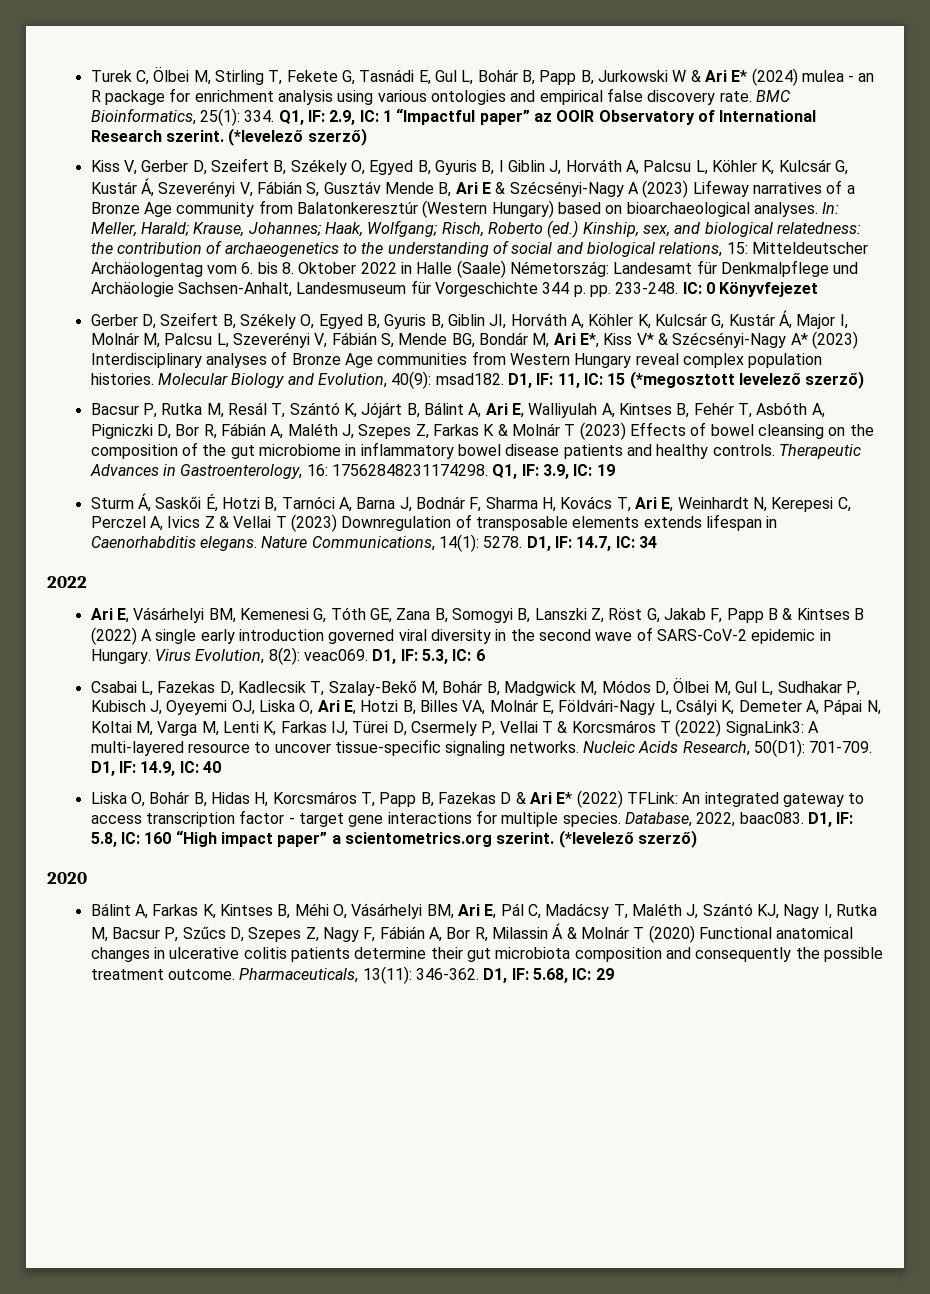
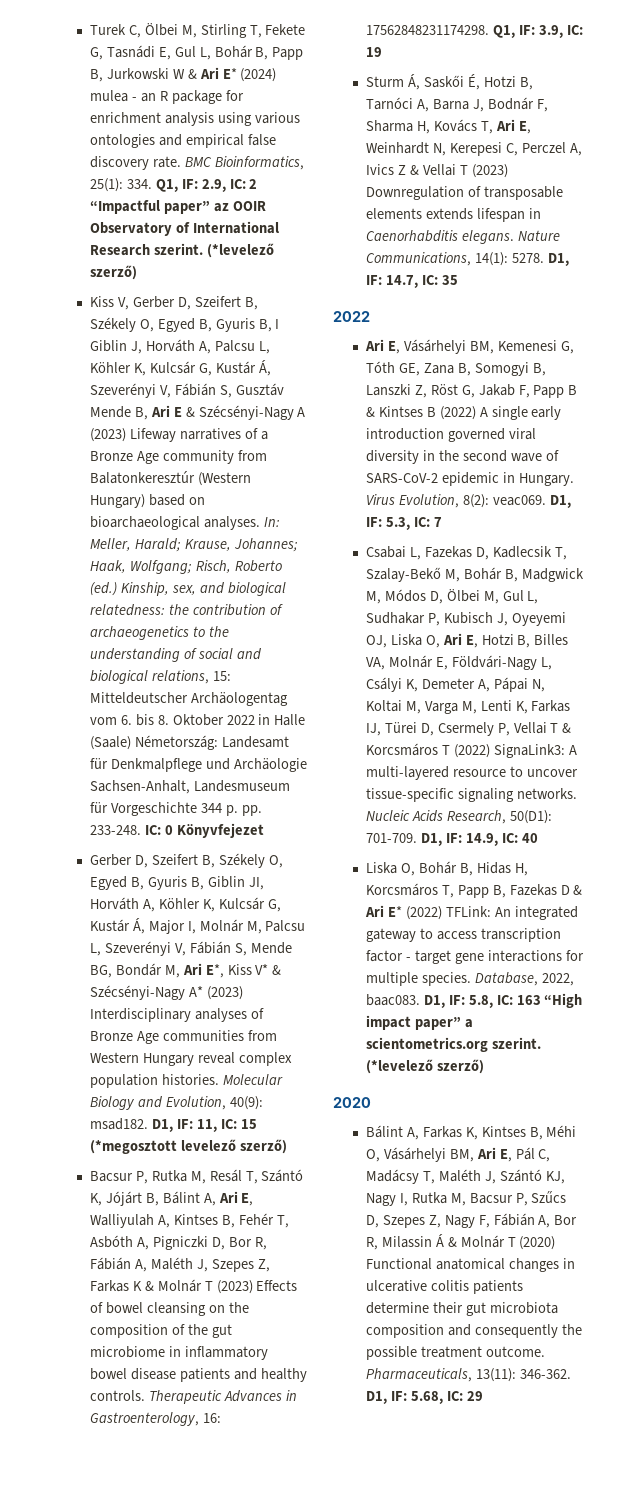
- BMC Bioinformatics, 25(1): 334. Q1, IF: 2.9, IC: 1 “Impactful paper” az OOIR Observatory of International Research szerint.
+ BMC Bioinformatics, 25(1): 334. Q1, IF: 2.9, IC: 2 “Impactful paper” az OOIR Observatory of International Research szerint.
- D1, IF: 14.7, IC: 34
+ D1, IF: 14.7, IC: 35
- D1, IF: 5.3, IC: 6
+ D1, IF: 5.3, IC: 7
- D1, IF: 5.8, IC: 160 “High impact paper” a scientometrics.org szerint.
+ D1, IF: 5.8, IC: 163 “High impact paper” a scientometrics.org szerint.

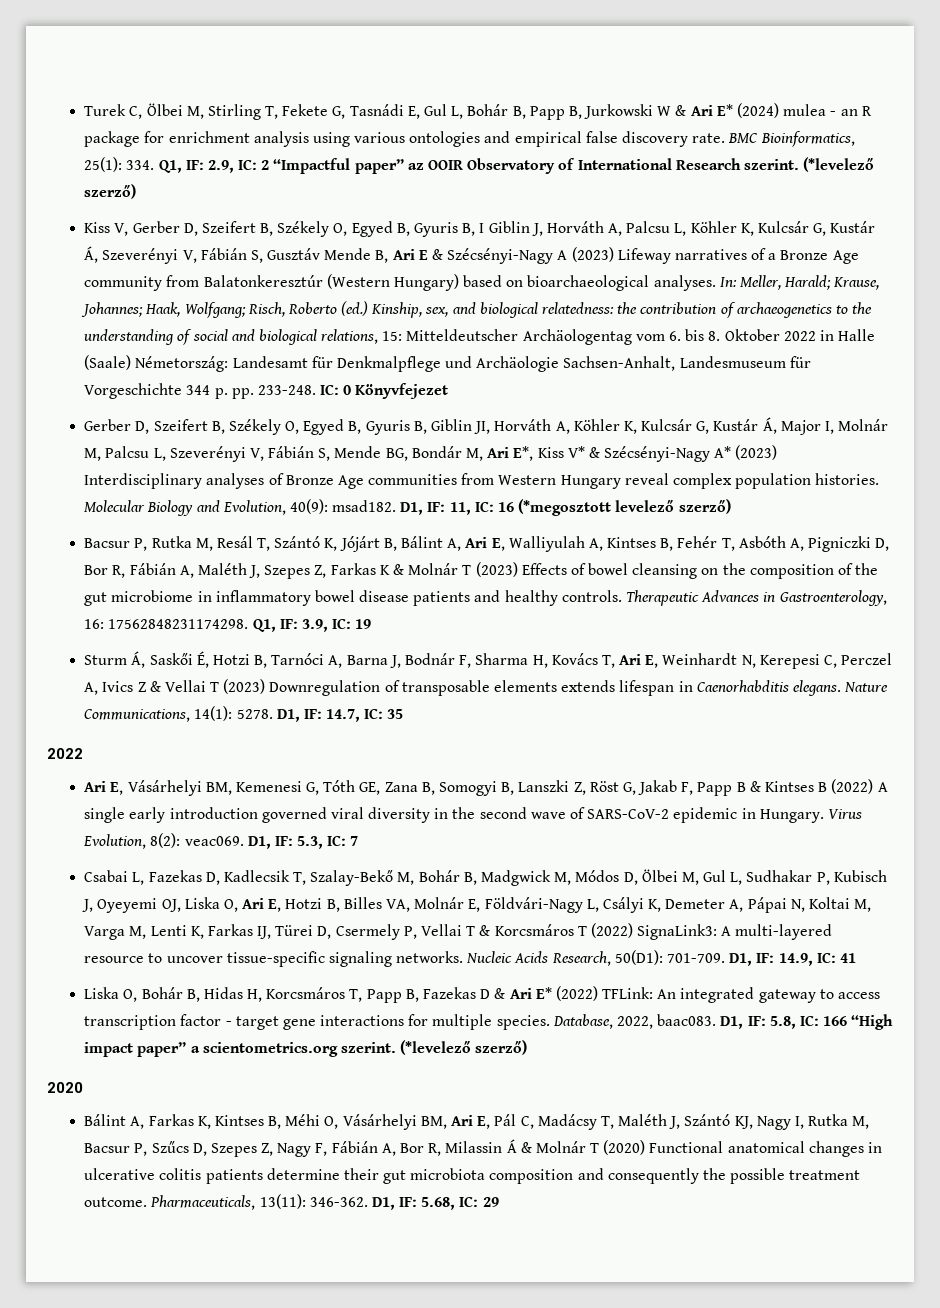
- D1, IF: 11, IC: 15 (*megosztott levelező szerző)
+ D1, IF: 11, IC: 16 (*megosztott levelező szerző)
- D1, IF: 14.9, IC: 40
+ D1, IF: 14.9, IC: 41
- D1, IF: 5.8, IC: 163 “High impact paper” a scientometrics.org szerint.
+ D1, IF: 5.8, IC: 166 “High impact paper” a scientometrics.org szerint.

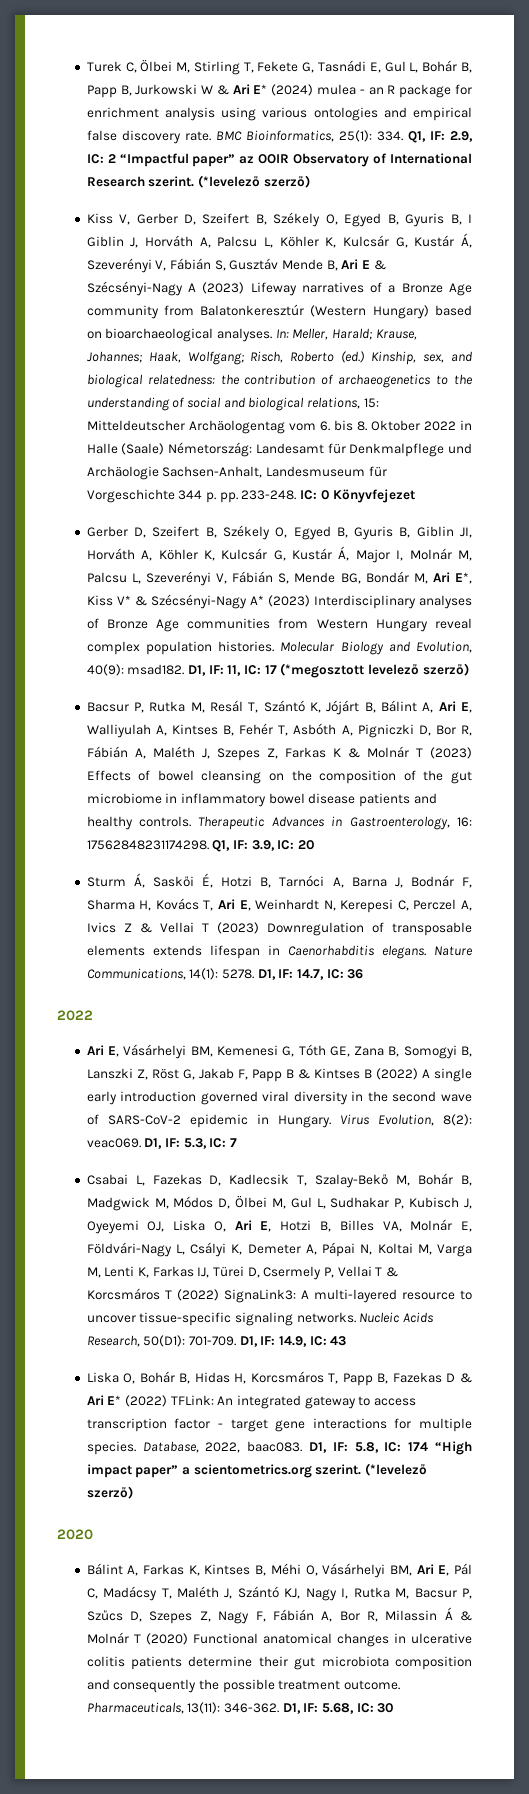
- D1, IF: 11, IC: 16 (*megosztott levelező szerző)
+ D1, IF: 11, IC: 17 (*megosztott levelező szerző)
- Q1, IF: 3.9, IC: 19
+ Q1, IF: 3.9, IC: 20
- D1, IF: 14.7, IC: 35
+ D1, IF: 14.7, IC: 36
- D1, IF: 14.9, IC: 41
+ D1, IF: 14.9, IC: 43
- D1, IF: 5.8, IC: 166 “High impact paper” a scientometrics.org szerint.
+ D1, IF: 5.8, IC: 174 “High impact paper” a scientometrics.org szerint.
- D1, IF: 5.68, IC: 29
+ D1, IF: 5.68, IC: 30

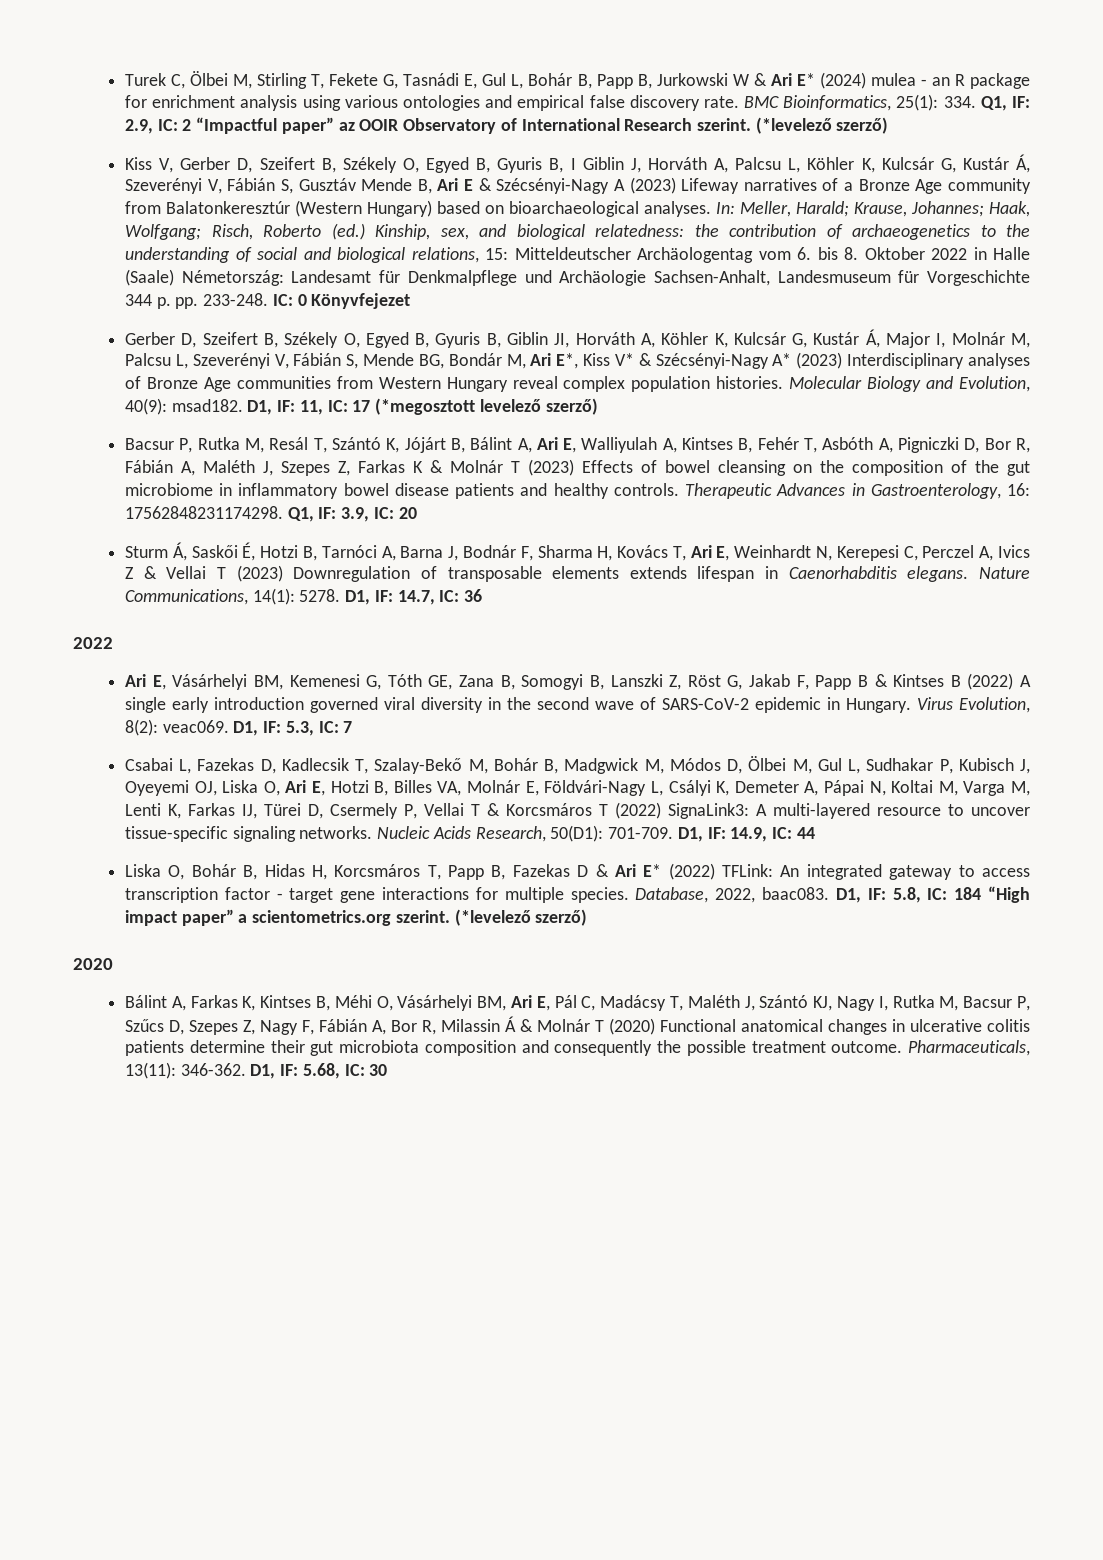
- D1, IF: 14.9, IC: 43
+ D1, IF: 14.9, IC: 44
- D1, IF: 5.8, IC: 174 “High impact paper” a scientometrics.org szerint.
+ D1, IF: 5.8, IC: 184 “High impact paper” a scientometrics.org szerint.

